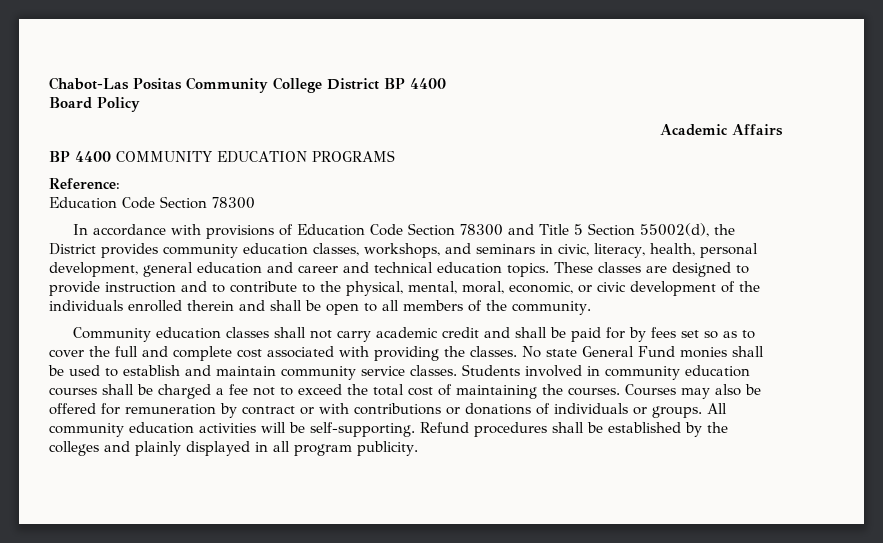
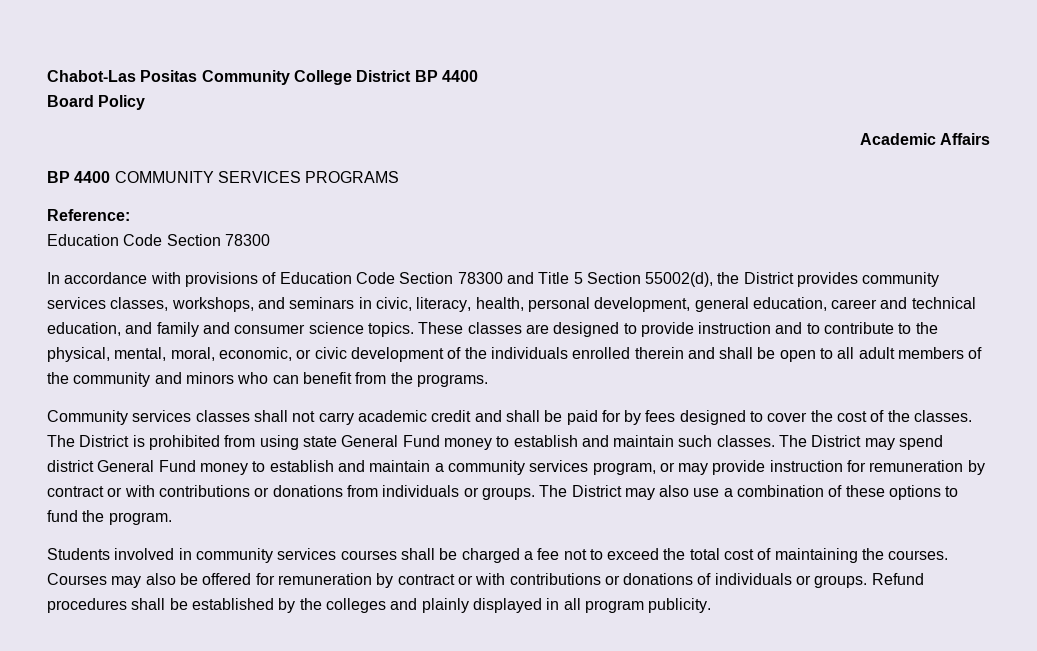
- BP 4400 COMMUNITY EDUCATION PROGRAMS
+ BP 4400 COMMUNITY SERVICES PROGRAMS
- In accordance with provisions of Education Code Section 78300 and Title 5 Section 55002(d), the District provides community education classes, workshops, and seminars in civic, literacy, health, personal development, general education and career and technical education topics.
+ In accordance with provisions of Education Code Section 78300 and Title 5 Section 55002(d), the District provides community services classes, workshops, and seminars in civic, literacy, health, personal development, general education, career and technical education, and family and consumer science topics.
- These classes are designed to provide instruction and to contribute to the physical, mental, moral, economic, or civic development of the individuals enrolled therein and shall be open to all members of the community.
- Community education classes shall not carry academic credit and shall be paid for by fees set so as to cover the full and complete cost associated with providing the classes. No state General Fund monies shall be used to establish and maintain community service classes. Students involved in community education courses shall be charged a fee not to exceed the total cost of maintaining the courses.
+ These classes are designed to provide instruction and to contribute to the physical, mental, moral, economic, or civic development of the individuals enrolled therein and shall be open to all adult members of the community and minors who can benefit from the programs.
+ Community services classes shall not carry academic credit and shall be paid for by fees designed to cover the cost of the classes. The District is prohibited from using state General Fund money to establish and maintain such classes. The District may spend district General Fund money to establish and maintain a community services program, or may provide instruction for remuneration by contract or with contributions or donations from individuals or groups. The District may also use a combination of these options to fund the program.
+ Students involved in community services courses shall be charged a fee not to exceed the total cost of maintaining the courses.
- All community education activities will be self-supporting.

